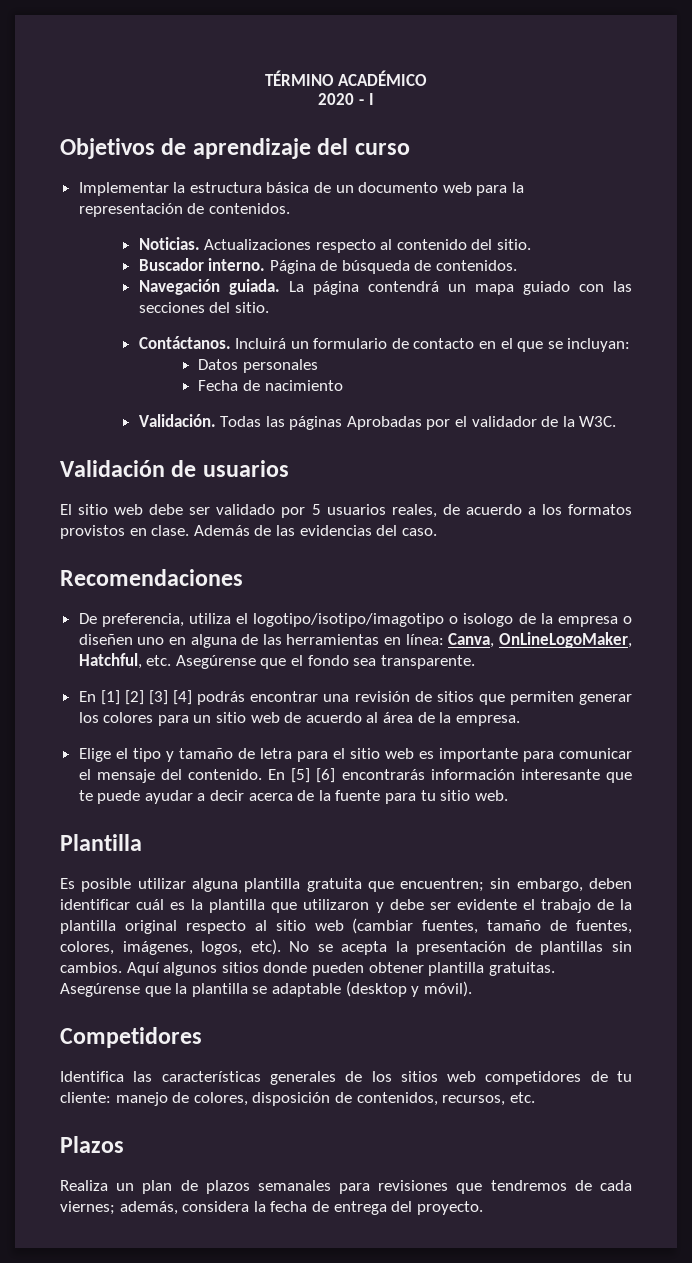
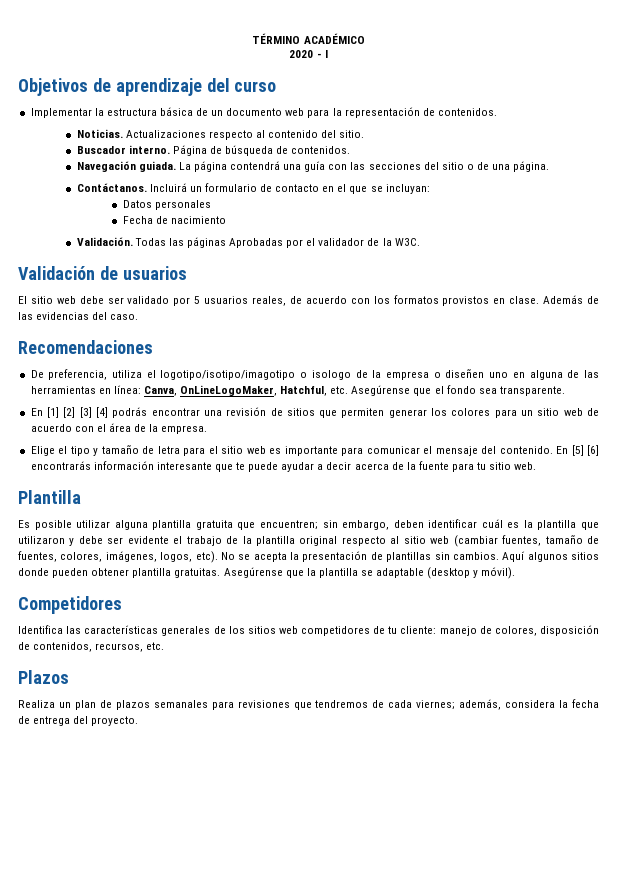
- La página contendrá un mapa guiado con las secciones del sitio.
+ La página contendrá una guía con las secciones del sitio o de una página.
- El sitio web debe ser validado por 5 usuarios reales, de acuerdo a los formatos provistos en clase.
+ El sitio web debe ser validado por 5 usuarios reales, de acuerdo con los formatos provistos en clase.
- En [1] [2] [3] [4] podrás encontrar una revisión de sitios que permiten generar los colores para un sitio web de acuerdo al área de la empresa.
+ En [1] [2] [3] [4] podrás encontrar una revisión de sitios que permiten generar los colores para un sitio web de acuerdo con el área de la empresa.

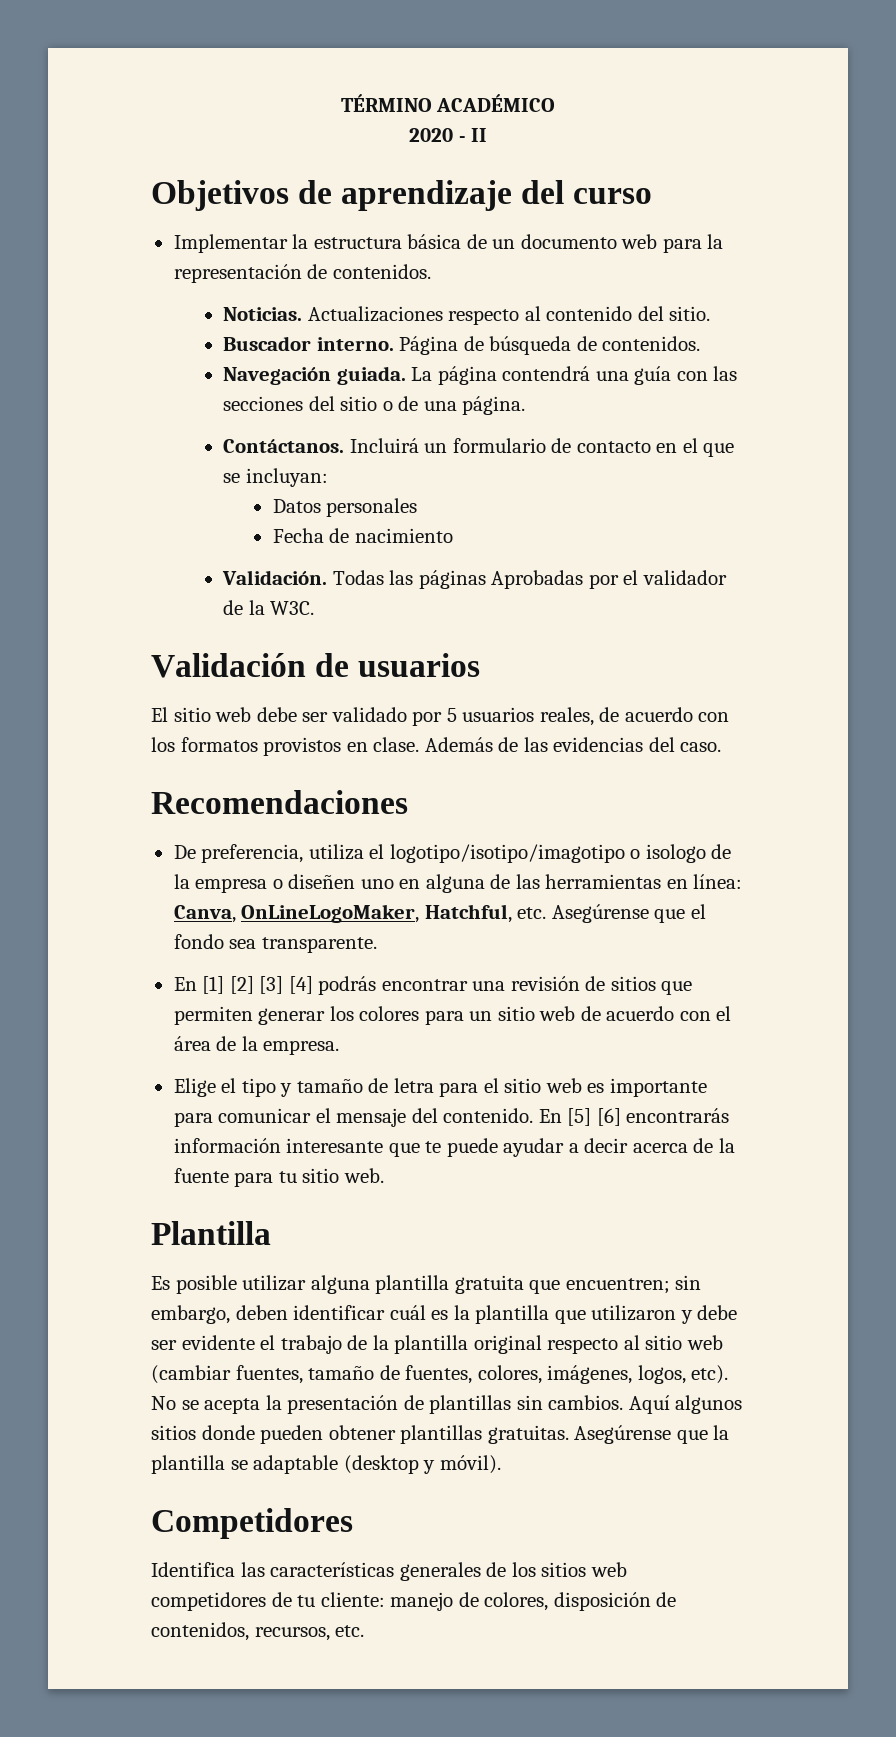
- 2020 - I
+ 2020 - II
- Aquí algunos sitios donde pueden obtener plantilla gratuitas.
+ Aquí algunos sitios donde pueden obtener plantillas gratuitas.
- Plazos
- Realiza un plan de plazos semanales para revisiones que tendremos de cada viernes; además, considera la fecha de entrega del proyecto.

